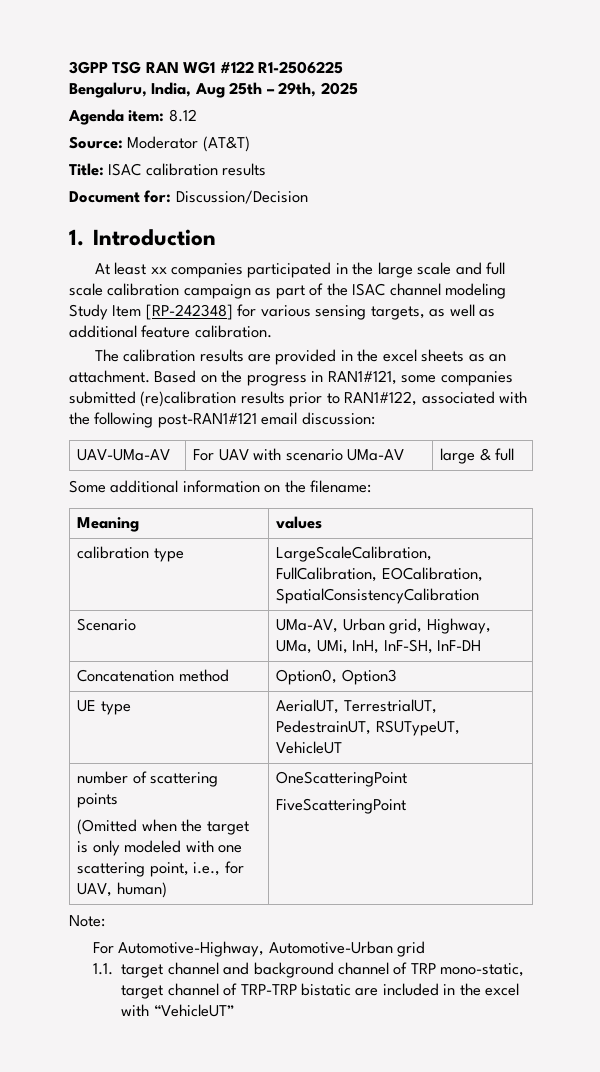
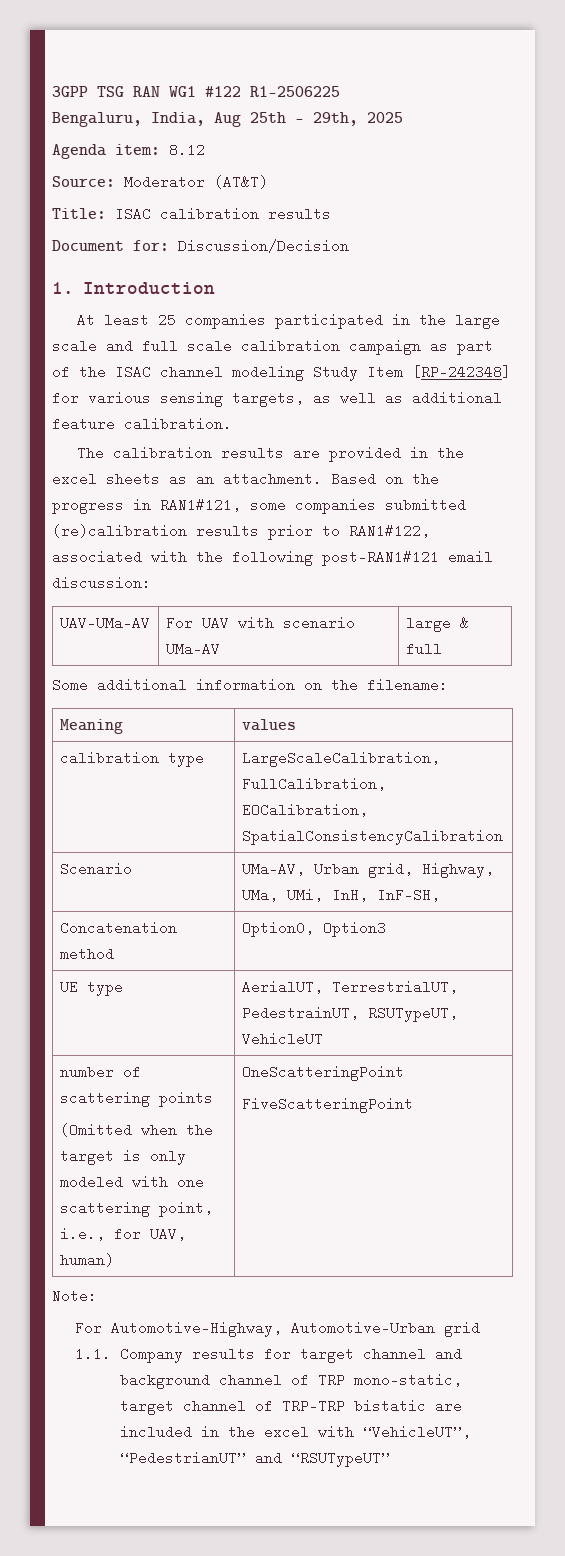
- At least xx companies participated in the large scale and full scale calibration campaign as part of the ISAC channel modeling Study Item [RP-242348] for various sensing targets, as well as additional feature calibration.
+ At least 25 companies participated in the large scale and full scale calibration campaign as part of the ISAC channel modeling Study Item [RP-242348] for various sensing targets, as well as additional feature calibration.
- Scenario | UMa-AV, Urban grid, Highway, UMa, UMi, InH, InF-SH, InF-DH
+ Scenario | UMa-AV, Urban grid, Highway, UMa, UMi, InH, InF-SH,
- 1.1. target channel and background channel of TRP mono-static, target channel of TRP-TRP bistatic are included in the excel with “VehicleUT”
+ 1.1. Company results for target channel and background channel of TRP mono-static, target channel of TRP-TRP bistatic are included in the excel with “VehicleUT”, “PedestrianUT” and “RSUTypeUT”

